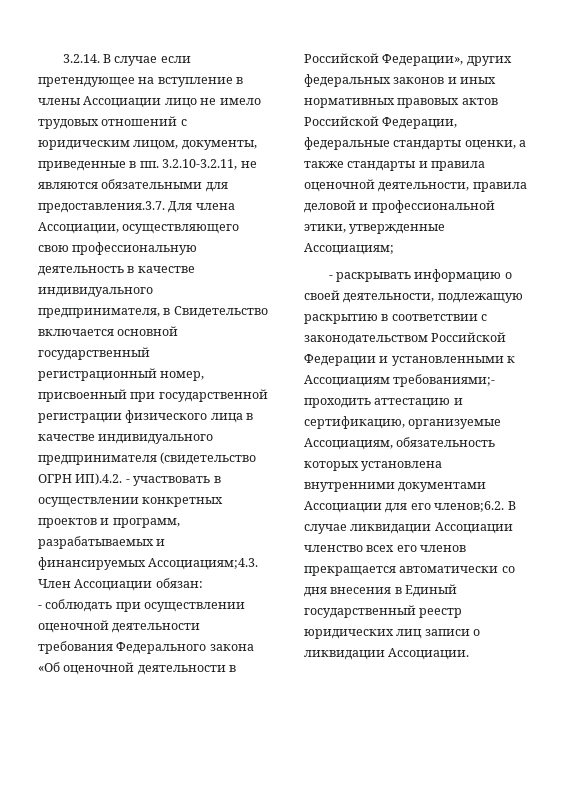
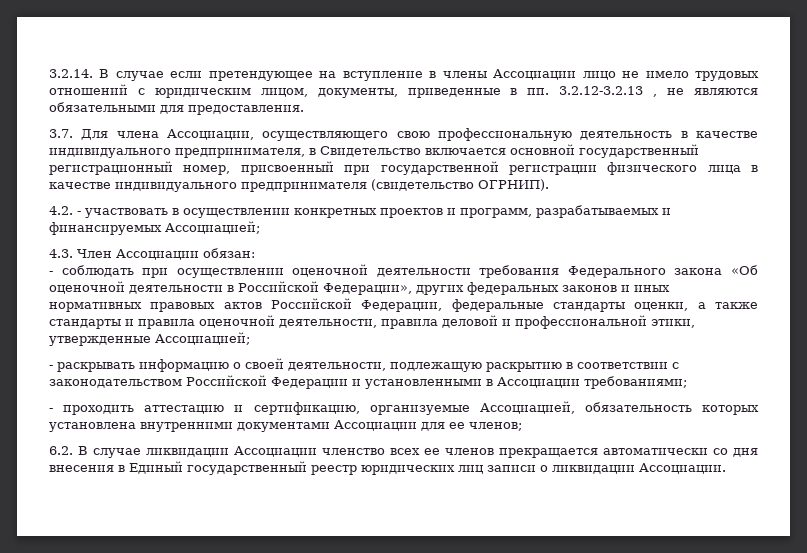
- 3.2.14. В случае если претендующее на вступление в члены Ассоциации лицо не имело трудовых отношений с юридическим лицом, документы, приведенные в пп. 3.2.10-3.2.11, не являются обязательными для предоставления.3.7. Для члена Ассоциации, осуществляющего свою профессиональную деятельность в качестве индивидуального предпринимателя, в Свидетельство включается основной государственный регистрационный номер, присвоенный при государственной регистрации физического лица в качестве индивидуального предпринимателя (свидетельство ОГРН ИП).4.2. - участвовать в осуществлении конкретных проектов и программ, разрабатываемых и финансируемых Ассоциациям;4.3. Член Ассоциации обязан:
+ 3.2.14. В случае если претендующее на вступление в члены Ассоциации лицо не имело трудовых отношений с юридическим лицом, документы, приведенные в пп. 3.2.12-3.2.13 , не являются обязательными для предоставления.
+ 3.7. Для члена Ассоциации, осуществляющего свою профессиональную деятельность в качестве индивидуального предпринимателя, в Свидетельство включается основной государственный регистрационный номер, присвоенный при государственной регистрации физического лица в качестве индивидуального предпринимателя (свидетельство ОГРНИП).
+ 4.2. - участвовать в осуществлении конкретных проектов и программ, разрабатываемых и финансируемых Ассоциацией;
+ 4.3. Член Ассоциации обязан:
- - соблюдать при осуществлении оценочной деятельности требования Федерального закона «Об оценочной деятельности в Российской Федерации», других федеральных законов и иных нормативных правовых актов Российской Федерации, федеральные стандарты оценки, а также стандарты и правила оценочной деятельности, правила деловой и профессиональной этики, утвержденные Ассоциациям;
+ - соблюдать при осуществлении оценочной деятельности требования Федерального закона «Об оценочной деятельности в Российской Федерации», других федеральных законов и иных нормативных правовых актов Российской Федерации, федеральные стандарты оценки, а также стандарты и правила оценочной деятельности, правила деловой и профессиональной этики, утвержденные Ассоциацией;
- - раскрывать информацию о своей деятельности, подлежащую раскрытию в соответствии с законодательством Российской Федерации и установленными к Ассоциациям требованиями;- проходить аттестацию и сертификацию, организуемые Ассоциациям, обязательность которых установлена внутренними документами Ассоциации для его членов;6.2. В случае ликвидации Ассоциации членство всех его членов прекращается автоматически со дня внесения в Единый государственный реестр юридических лиц записи о ликвидации Ассоциации.
+ - раскрывать информацию о своей деятельности, подлежащую раскрытию в соответствии с законодательством Российской Федерации и установленными в Ассоциации требованиями;
+ - проходить аттестацию и сертификацию, организуемые Ассоциацией, обязательность которых установлена внутренними документами Ассоциации для ее членов;
+ 6.2. В случае ликвидации Ассоциации членство всех ее членов прекращается автоматически со дня внесения в Единый государственный реестр юридических лиц записи о ликвидации Ассоциации.

